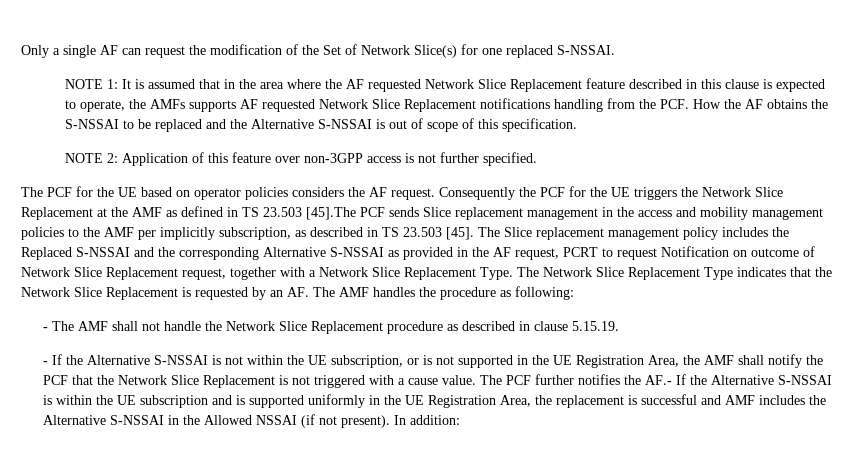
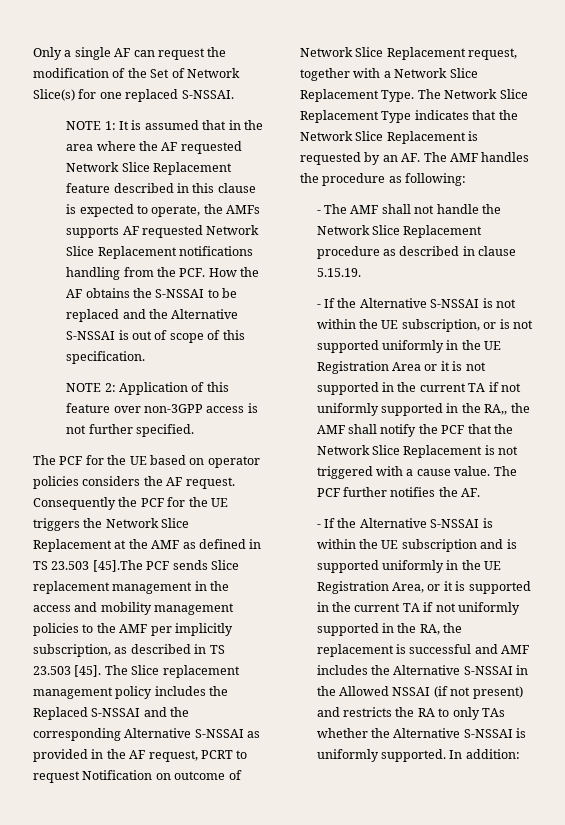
- - If the Alternative S-NSSAI is not within the UE subscription, or is not supported in the UE Registration Area, the AMF shall notify the PCF that the Network Slice Replacement is not triggered with a cause value.
+ - If the Alternative S-NSSAI is not within the UE subscription, or is not supported uniformly in the UE Registration Area or it is not supported in the current TA if not uniformly supported in the RA,, the AMF shall notify the PCF that the Network Slice Replacement is not triggered with a cause value.
- The PCF further notifies the AF.- If the Alternative S-NSSAI is within the UE subscription and is supported uniformly in the UE Registration Area, the replacement is successful and AMF includes the Alternative S-NSSAI in the Allowed NSSAI (if not present).
+ The PCF further notifies the AF.
+ - If the Alternative S-NSSAI is within the UE subscription and is supported uniformly in the UE Registration Area, or it is supported in the current TA if not uniformly supported in the RA, the replacement is successful and AMF includes the Alternative S-NSSAI in the Allowed NSSAI (if not present) and restricts the RA to only TAs whether the Alternative S-NSSAI is uniformly supported.

